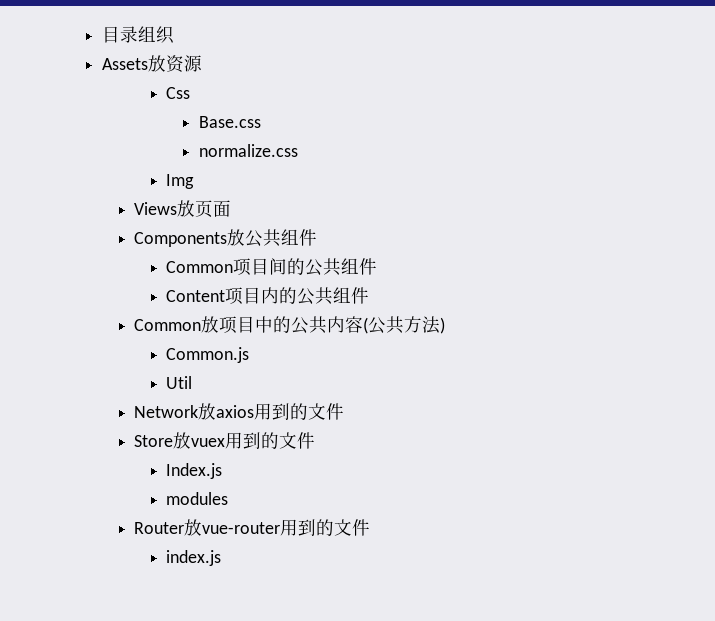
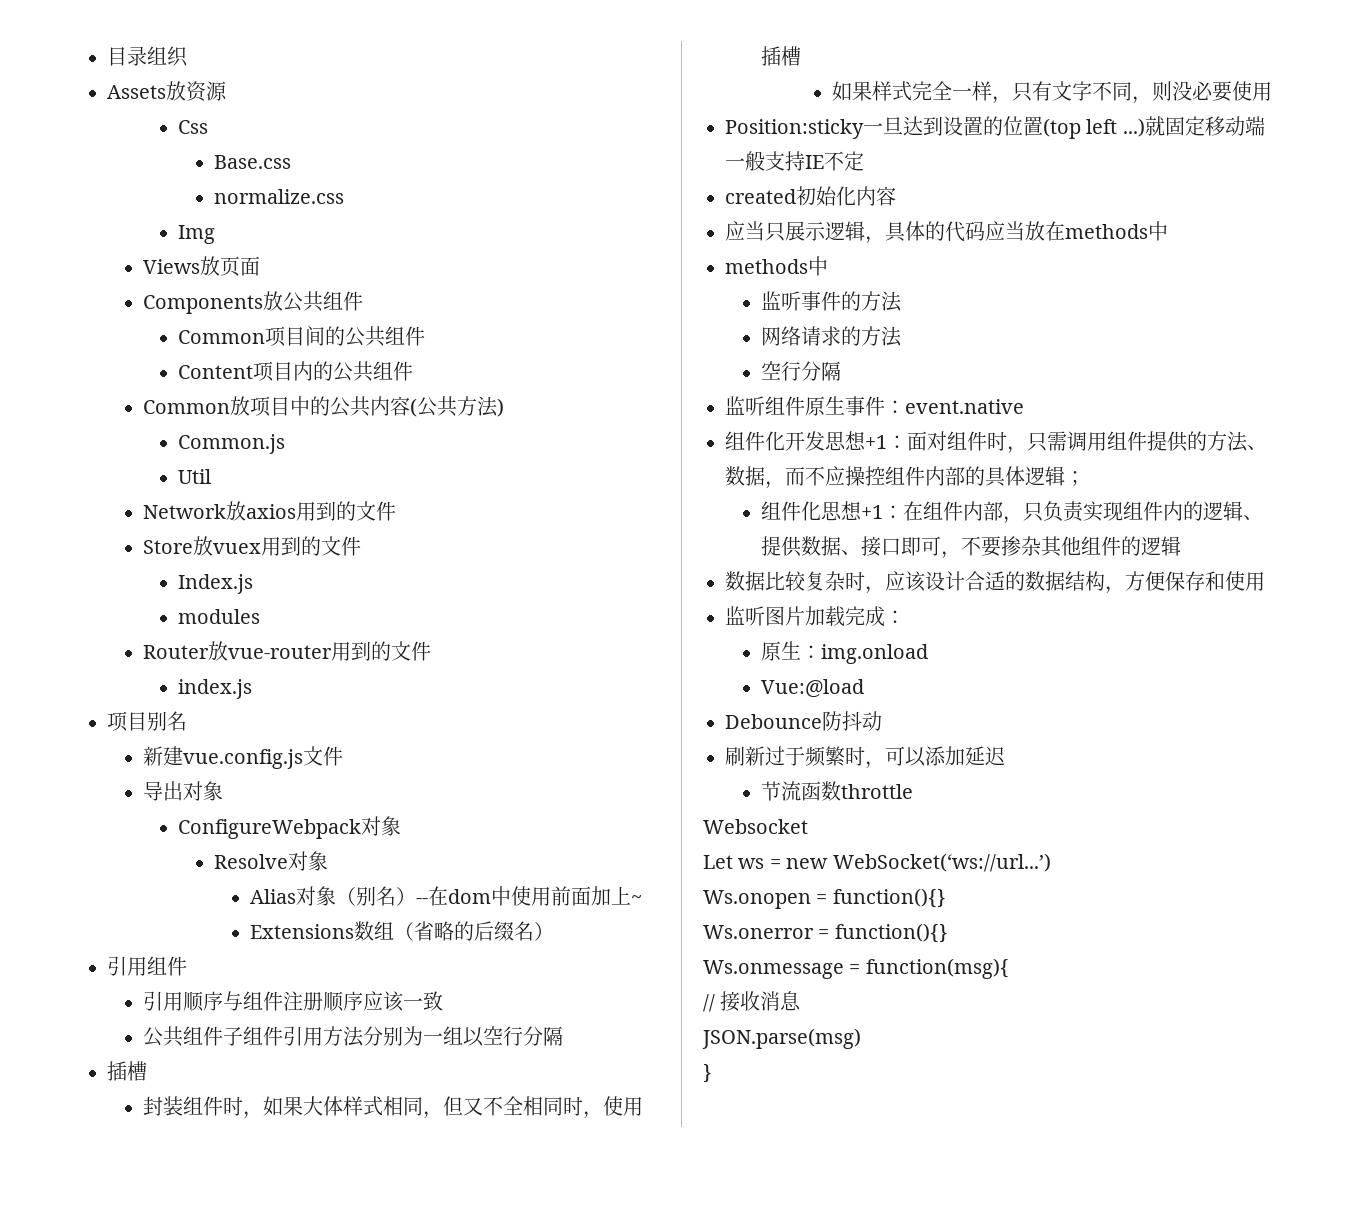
+ 项目别名
+ 新建vue.config.js文件
+ 导出对象
+ ConfigureWebpack对象
+ Resolve对象
+ Alias对象（别名）--在dom中使用前面加上~
+ Extensions数组（省略的后缀名）
+ 引用组件
+ 引用顺序与组件注册顺序应该一致
+ 公共组件子组件引用方法分别为一组以空行分隔
+ 插槽
+ 封装组件时，如果大体样式相同，但又不全相同时，使用插槽
+ 如果样式完全一样，只有文字不同，则没必要使用
+ Position:sticky一旦达到设置的位置(top left ...)就固定移动端一般支持IE不定
+ created初始化内容
+ 应当只展示逻辑，具体的代码应当放在methods中
+ methods中
+ 监听事件的方法
+ 网络请求的方法
+ 空行分隔
+ 监听组件原生事件：event.native
+ 组件化开发思想+1：面对组件时，只需调用组件提供的方法、数据，而不应操控组件内部的具体逻辑；
+ 组件化思想+1：在组件内部，只负责实现组件内的逻辑、提供数据、接口即可，不要掺杂其他组件的逻辑
+ 数据比较复杂时，应该设计合适的数据结构，方便保存和使用
+ 监听图片加载完成：
+ 原生：img.onload
+ Vue:@load
+ Debounce防抖动
+ 刷新过于频繁时，可以添加延迟
+ 节流函数throttle
+ Websocket
+ Let ws = new WebSocket(‘ws://url...’)
+ Ws.onopen = function(){}
+ Ws.onerror = function(){}
+ Ws.onmessage = function(msg){
+ // 接收消息
+ JSON.parse(msg)
+ }

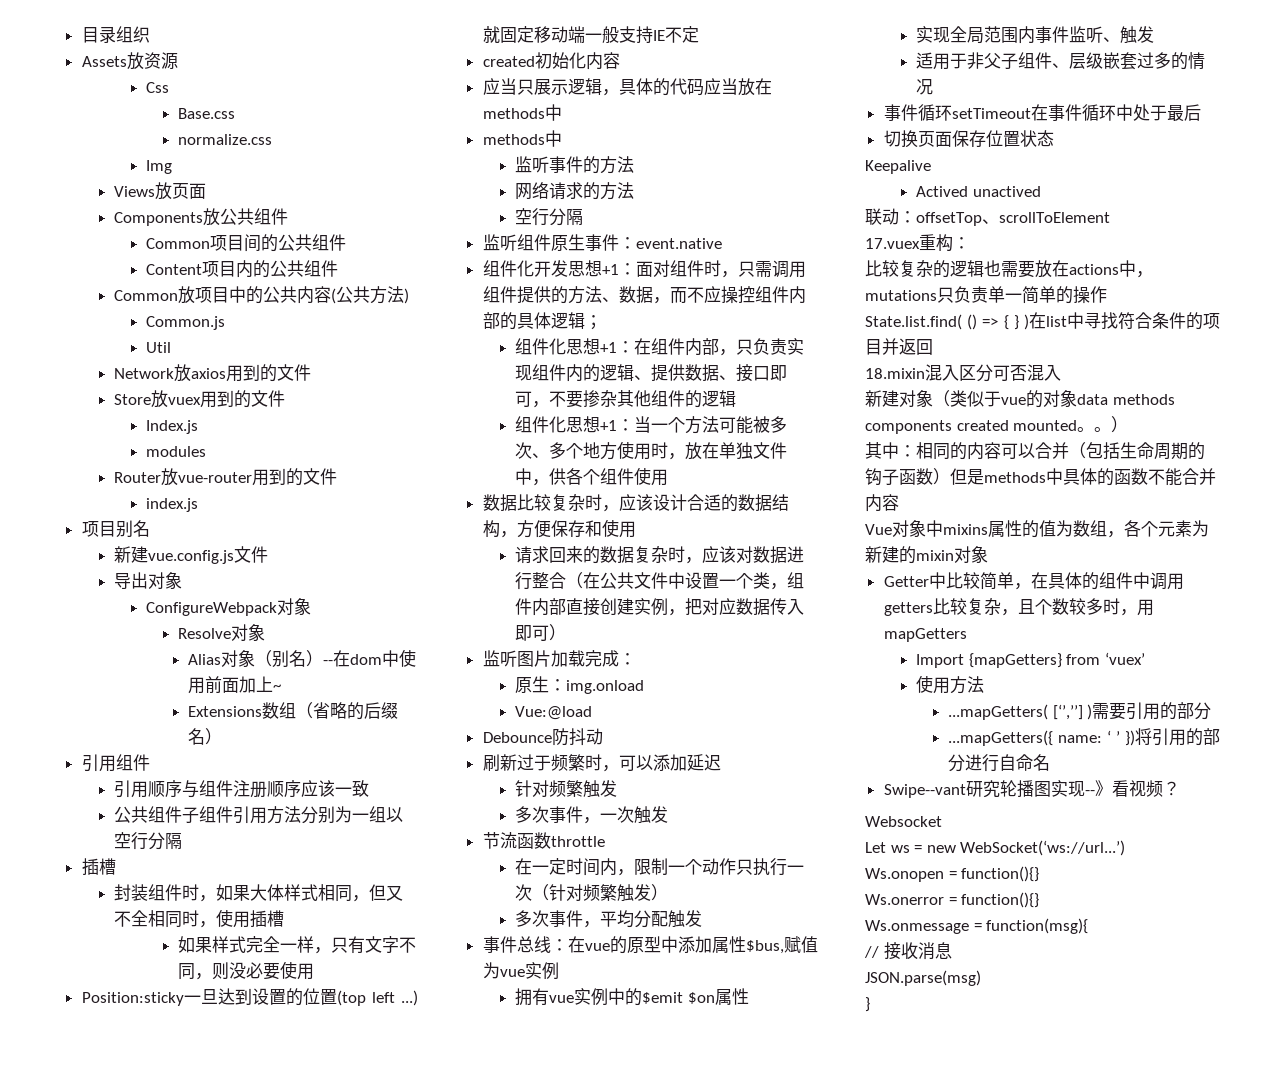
+ 组件化思想+1：当一个方法可能被多次、多个地方使用时，放在单独文件中，供各个组件使用
+ 请求回来的数据复杂时，应该对数据进行整合（在公共文件中设置一个类，组件内部直接创建实例，把对应数据传入即可）
  刷新过于频繁时，可以添加延迟
+ 针对频繁触发
+ 多次事件，一次触发
  节流函数throttle
+ 在一定时间内，限制一个动作只执行一次（针对频繁触发）
+ 多次事件，平均分配触发
+ 事件总线：在vue的原型中添加属性$bus,赋值为vue实例
+ 拥有vue实例中的$emit $on属性
+ 实现全局范围内事件监听、触发
+ 适用于非父子组件、层级嵌套过多的情况
+ 事件循环setTimeout在事件循环中处于最后
+ 切换页面保存位置状态
+ Keepalive
+ Actived unactived
+ 联动：offsetTop、scrollToElement
+ 17.vuex重构：
+ 比较复杂的逻辑也需要放在actions中，mutations只负责单一简单的操作
+ State.list.find( () => { } )在list中寻找符合条件的项目并返回
+ 18.mixin混入区分可否混入
+ 新建对象（类似于vue的对象data methods components created mounted。。）
+ 其中：相同的内容可以合并（包括生命周期的钩子函数）但是methods中具体的函数不能合并内容
+ Vue对象中mixins属性的值为数组，各个元素为新建的mixin对象
+ Getter中比较简单，在具体的组件中调用getters比较复杂，且个数较多时，用mapGetters
+ Import {mapGetters} from ‘vuex’
+ 使用方法
+ ...mapGetters( [‘’,’’] )需要引用的部分
+ ...mapGetters({ name: ‘ ’ })将引用的部分进行自命名
+ Swipe--vant研究轮播图实现--》看视频？

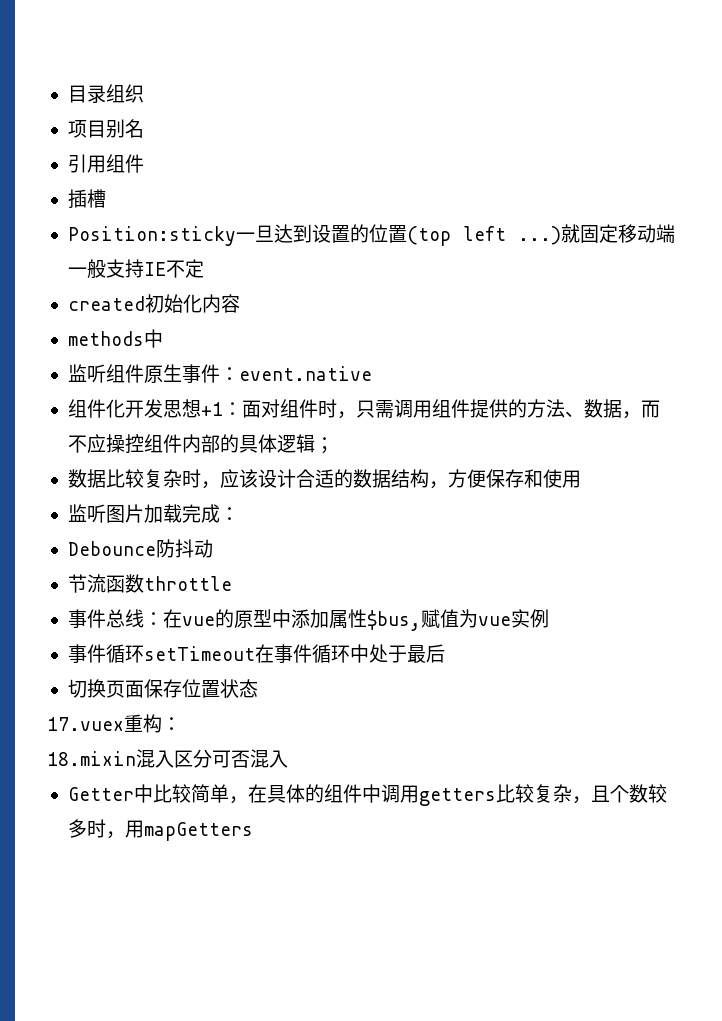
- Assets放资源
- Css
- Base.css
- normalize.css
- Img
- Views放页面
- Components放公共组件
- Common项目间的公共组件
- Content项目内的公共组件
- Common放项目中的公共内容(公共方法)
- Common.js
- Util
- Network放axios用到的文件
- Store放vuex用到的文件
- Index.js
- modules
- Router放vue-router用到的文件
- index.js
  项目别名
- 新建vue.config.js文件
- 导出对象
- ConfigureWebpack对象
- Resolve对象
- Alias对象（别名）--在dom中使用前面加上~
- Extensions数组（省略的后缀名）
  引用组件
- 引用顺序与组件注册顺序应该一致
- 公共组件子组件引用方法分别为一组以空行分隔
  插槽
- 封装组件时，如果大体样式相同，但又不全相同时，使用插槽
- 如果样式完全一样，只有文字不同，则没必要使用
- 应当只展示逻辑，具体的代码应当放在methods中
  methods中
- 监听事件的方法
- 网络请求的方法
- 空行分隔
- 组件化思想+1：在组件内部，只负责实现组件内的逻辑、提供数据、接口即可，不要掺杂其他组件的逻辑
- 组件化思想+1：当一个方法可能被多次、多个地方使用时，放在单独文件中，供各个组件使用
- 请求回来的数据复杂时，应该对数据进行整合（在公共文件中设置一个类，组件内部直接创建实例，把对应数据传入即可）
- 原生：img.onload
- Vue:@load
- 刷新过于频繁时，可以添加延迟
- 针对频繁触发
- 多次事件，一次触发
  节流函数throttle
- 在一定时间内，限制一个动作只执行一次（针对频繁触发）
- 多次事件，平均分配触发
- 拥有vue实例中的$emit $on属性
- 实现全局范围内事件监听、触发
- 适用于非父子组件、层级嵌套过多的情况
- Keepalive
- Actived unactived
- 联动：offsetTop、scrollToElement
  17.vuex重构：
- 比较复杂的逻辑也需要放在actions中，mutations只负责单一简单的操作
- State.list.find( () => { } )在list中寻找符合条件的项目并返回
- 新建对象（类似于vue的对象data methods components created mounted。。）
- 其中：相同的内容可以合并（包括生命周期的钩子函数）但是methods中具体的函数不能合并内容
- Vue对象中mixins属性的值为数组，各个元素为新建的mixin对象
- Import {mapGetters} from ‘vuex’
- 使用方法
- ...mapGetters( [‘’,’’] )需要引用的部分
- ...mapGetters({ name: ‘ ’ })将引用的部分进行自命名
- Swipe--vant研究轮播图实现--》看视频？
- Websocket
- Let ws = new WebSocket(‘ws://url...’)
- Ws.onopen = function(){}
- Ws.onerror = function(){}
- Ws.onmessage = function(msg){
- // 接收消息
- JSON.parse(msg)
- }

